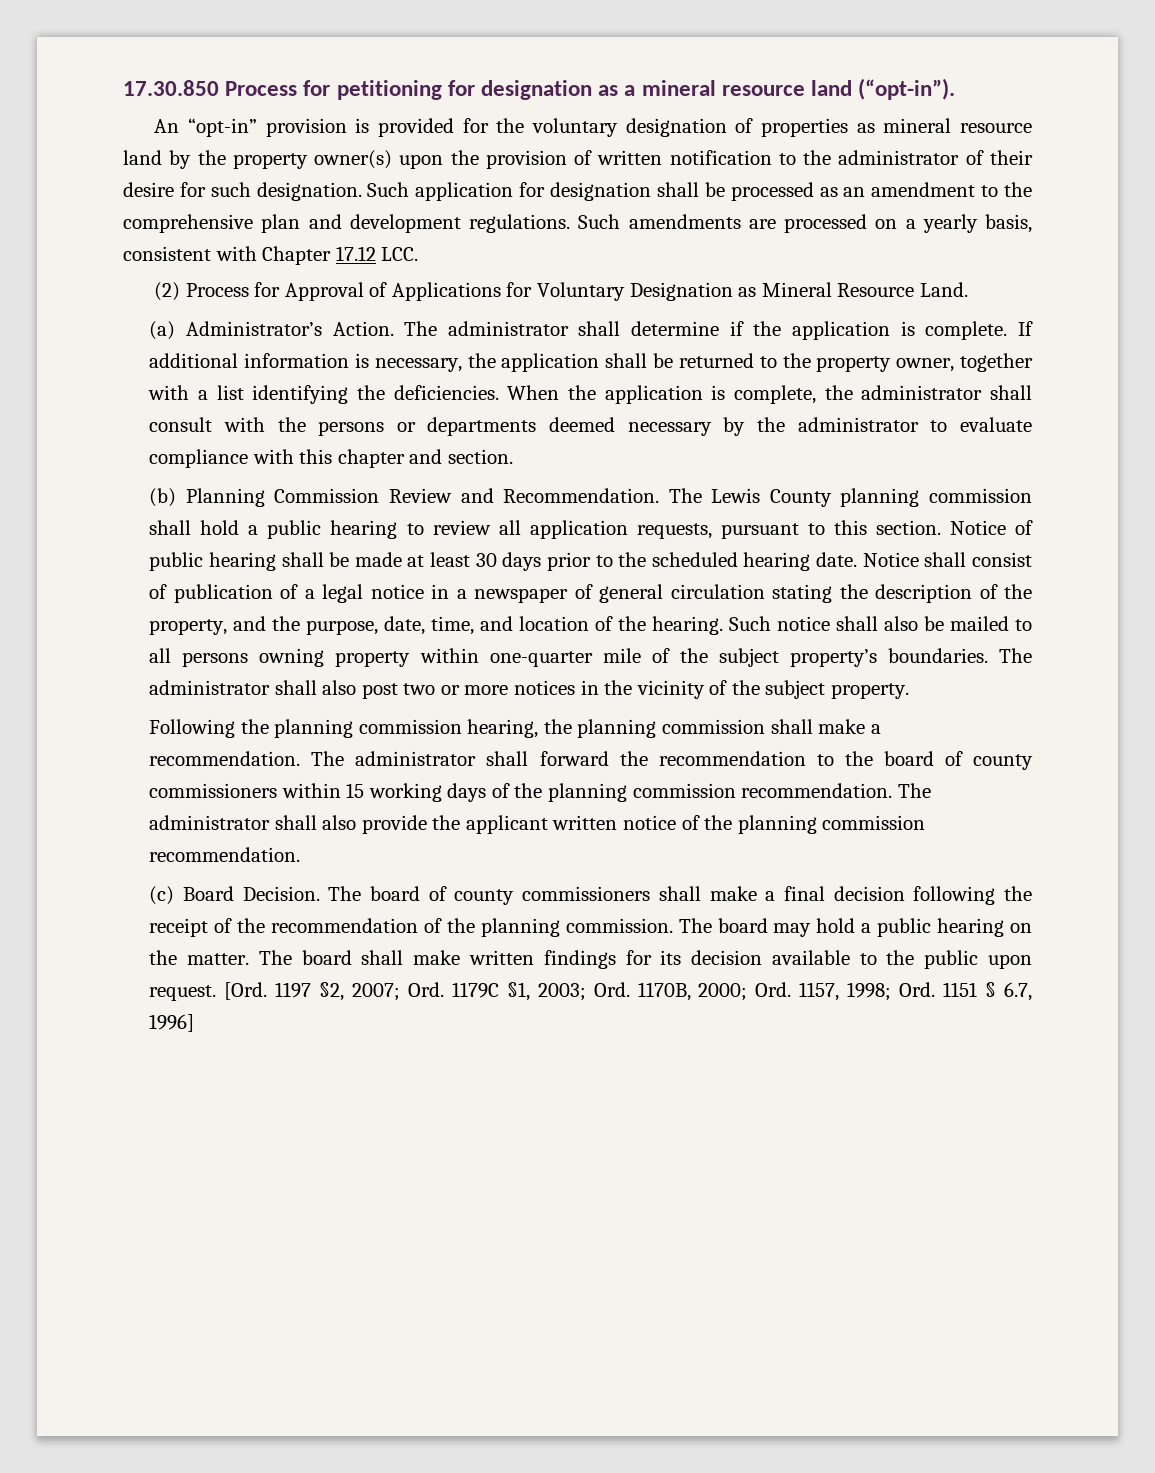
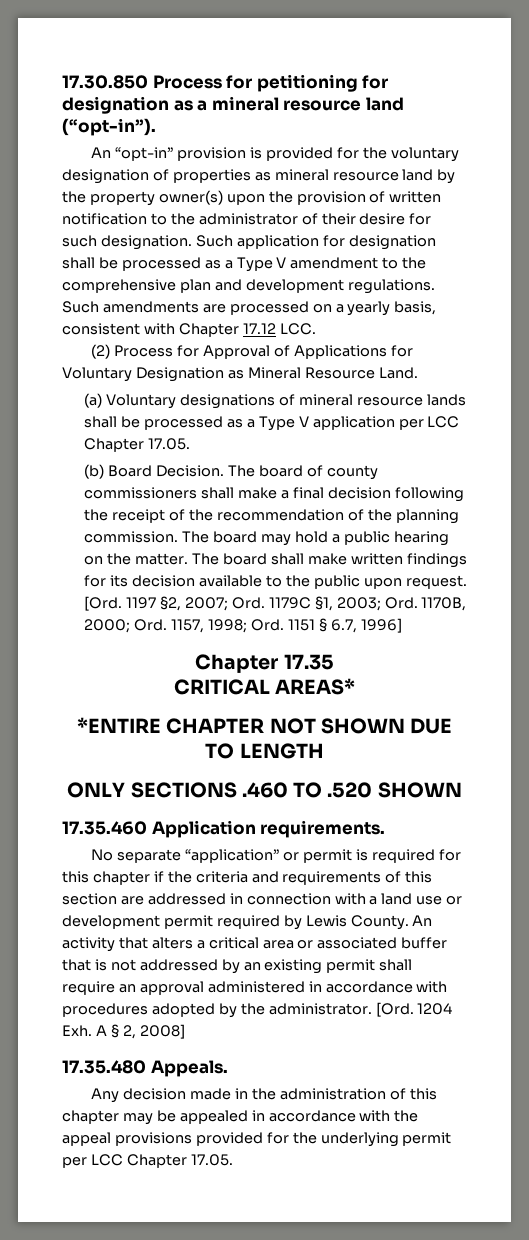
- Such application for designation shall be processed as an amendment to the comprehensive plan and development regulations.
+ Such application for designation shall be processed as a Type V amendment to the comprehensive plan and development regulations.
- (a) Administrator’s Action. The administrator shall determine if the application is complete. If additional information is necessary, the application shall be returned to the property owner, together with a list identifying the deficiencies. When the application is complete, the administrator shall consult with the persons or departments deemed necessary by the administrator to evaluate compliance with this chapter and section.
- (b) Planning Commission Review and Recommendation. The Lewis County planning commission shall hold a public hearing to review all application requests, pursuant to this section. Notice of public hearing shall be made at least 30 days prior to the scheduled hearing date. Notice shall consist of publication of a legal notice in a newspaper of general circulation stating the description of the property, and the purpose, date, time, and location of the hearing. Such notice shall also be mailed to all persons owning property within one-quarter mile of the subject property’s boundaries. The administrator shall also post two or more notices in the vicinity of the subject property.
- Following the planning commission hearing, the planning commission shall make a recommendation. The administrator shall forward the recommendation to the board of county commissioners within 15 working days of the planning commission recommendation. The administrator shall also provide the applicant written notice of the planning commission recommendation.
- (c) Board Decision.
+ (a) Voluntary designations of mineral resource lands shall be processed as a Type V application per LCC Chapter 17.05.
+ (b) Board Decision.
+ Chapter 17.35
+ CRITICAL AREAS*
+ *ENTIRE CHAPTER NOT SHOWN DUE TO LENGTH
+ ONLY SECTIONS .460 TO .520 SHOWN
+ 17.35.460 Application requirements.
+ No separate “application” or permit is required for this chapter if the criteria and requirements of this section are addressed in connection with a land use or development permit required by Lewis County. An activity that alters a critical area or associated buffer that is not addressed by an existing permit shall require an approval administered in accordance with procedures adopted by the administrator. [Ord. 1204 Exh. A § 2, 2008]
+ 17.35.480 Appeals.
+ Any decision made in the administration of this chapter may be appealed in accordance with the appeal provisions provided for the underlying permit per LCC Chapter 17.05.

